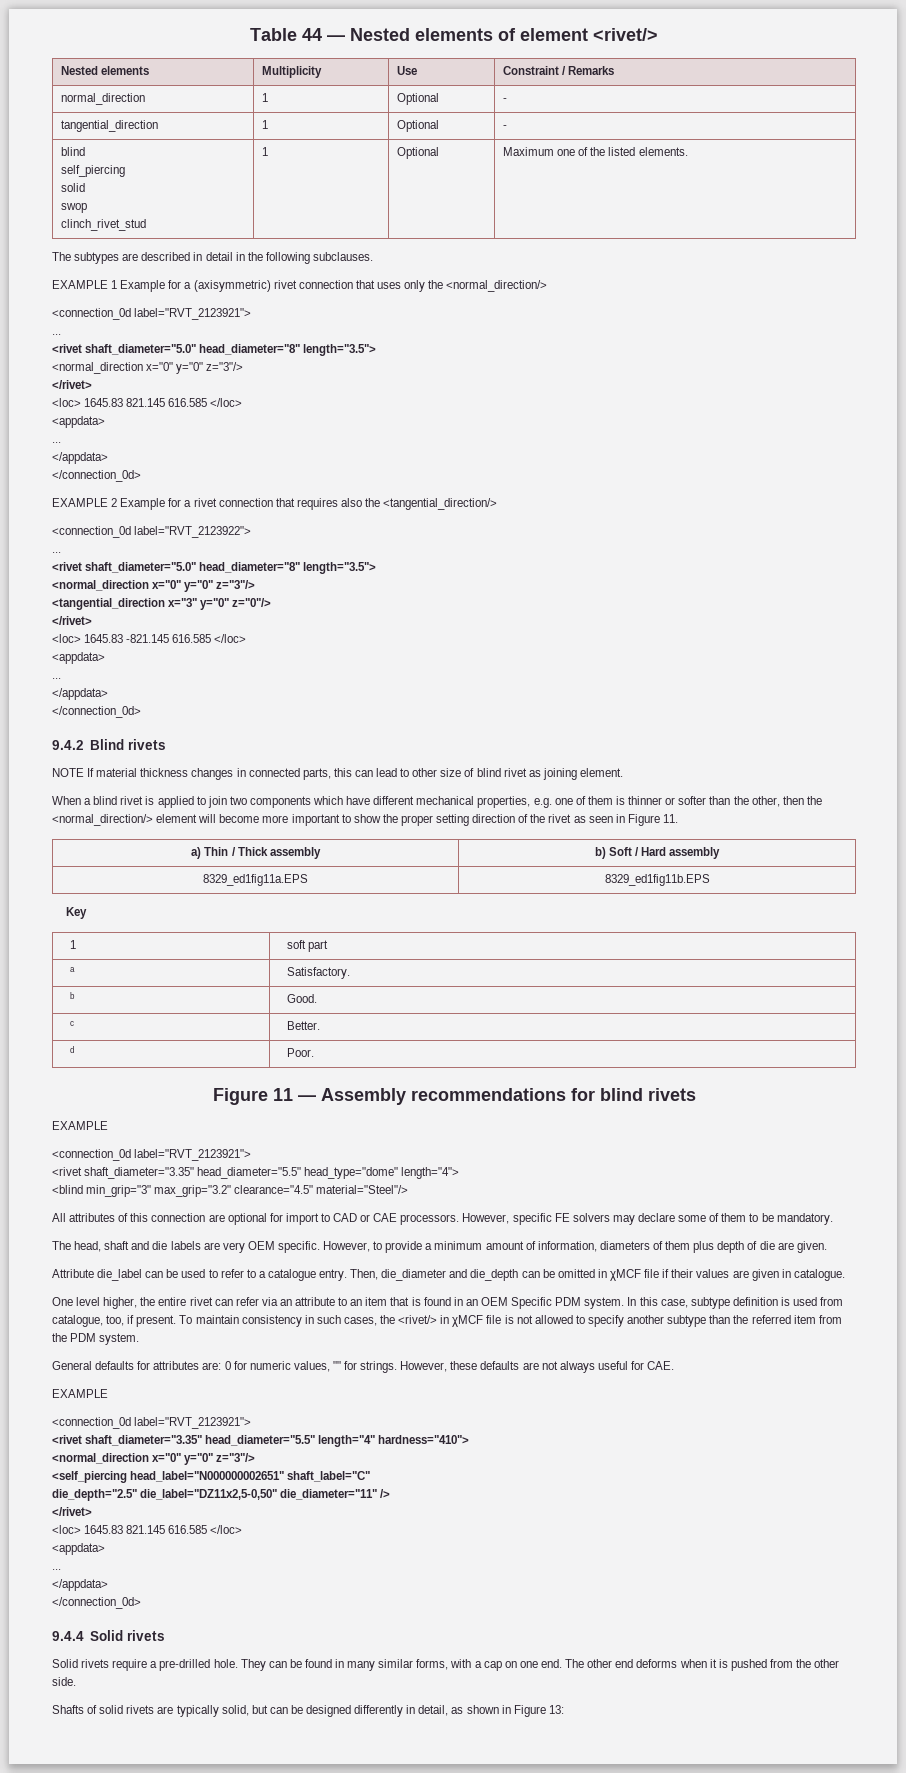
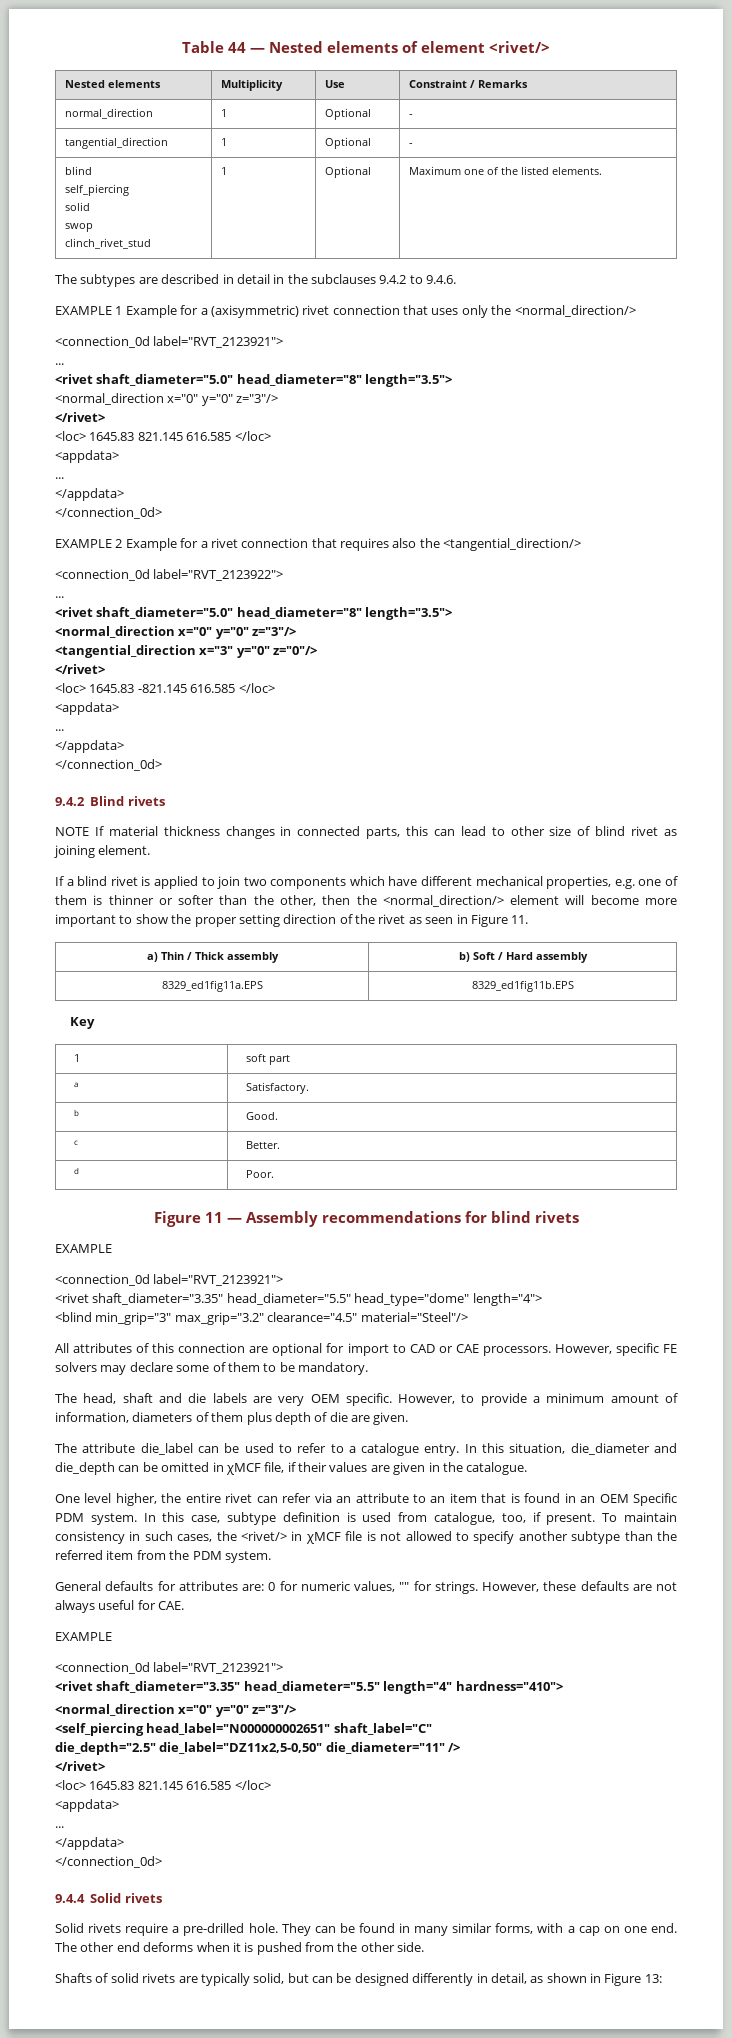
- The subtypes are described in detail in the following subclauses.
+ The subtypes are described in detail in the subclauses 9.4.2 to 9.4.6.
- When a blind rivet is applied to join two components which have different mechanical properties, e.g. one of them is thinner or softer than the other, then the <normal_direction/> element will become more important to show the proper setting direction of the rivet as seen in Figure 11.
+ If a blind rivet is applied to join two components which have different mechanical properties, e.g. one of them is thinner or softer than the other, then the <normal_direction/> element will become more important to show the proper setting direction of the rivet as seen in Figure 11.
- Attribute die_label can be used to refer to a catalogue entry.
+ The attribute die_label can be used to refer to a catalogue entry.
- Then, die_diameter and die_depth can be omitted in χMCF file if their values are given in catalogue.
+ In this situation, die_diameter and die_depth can be omitted in χMCF file, if their values are given in the catalogue.

